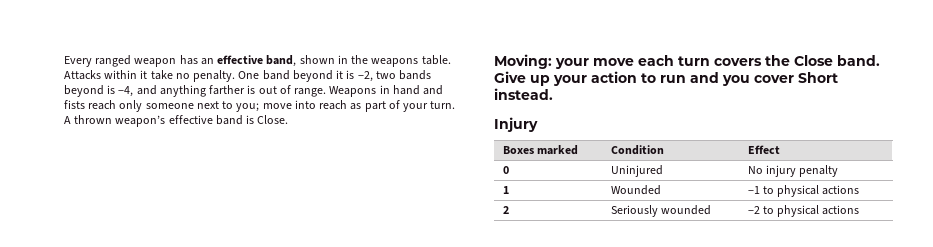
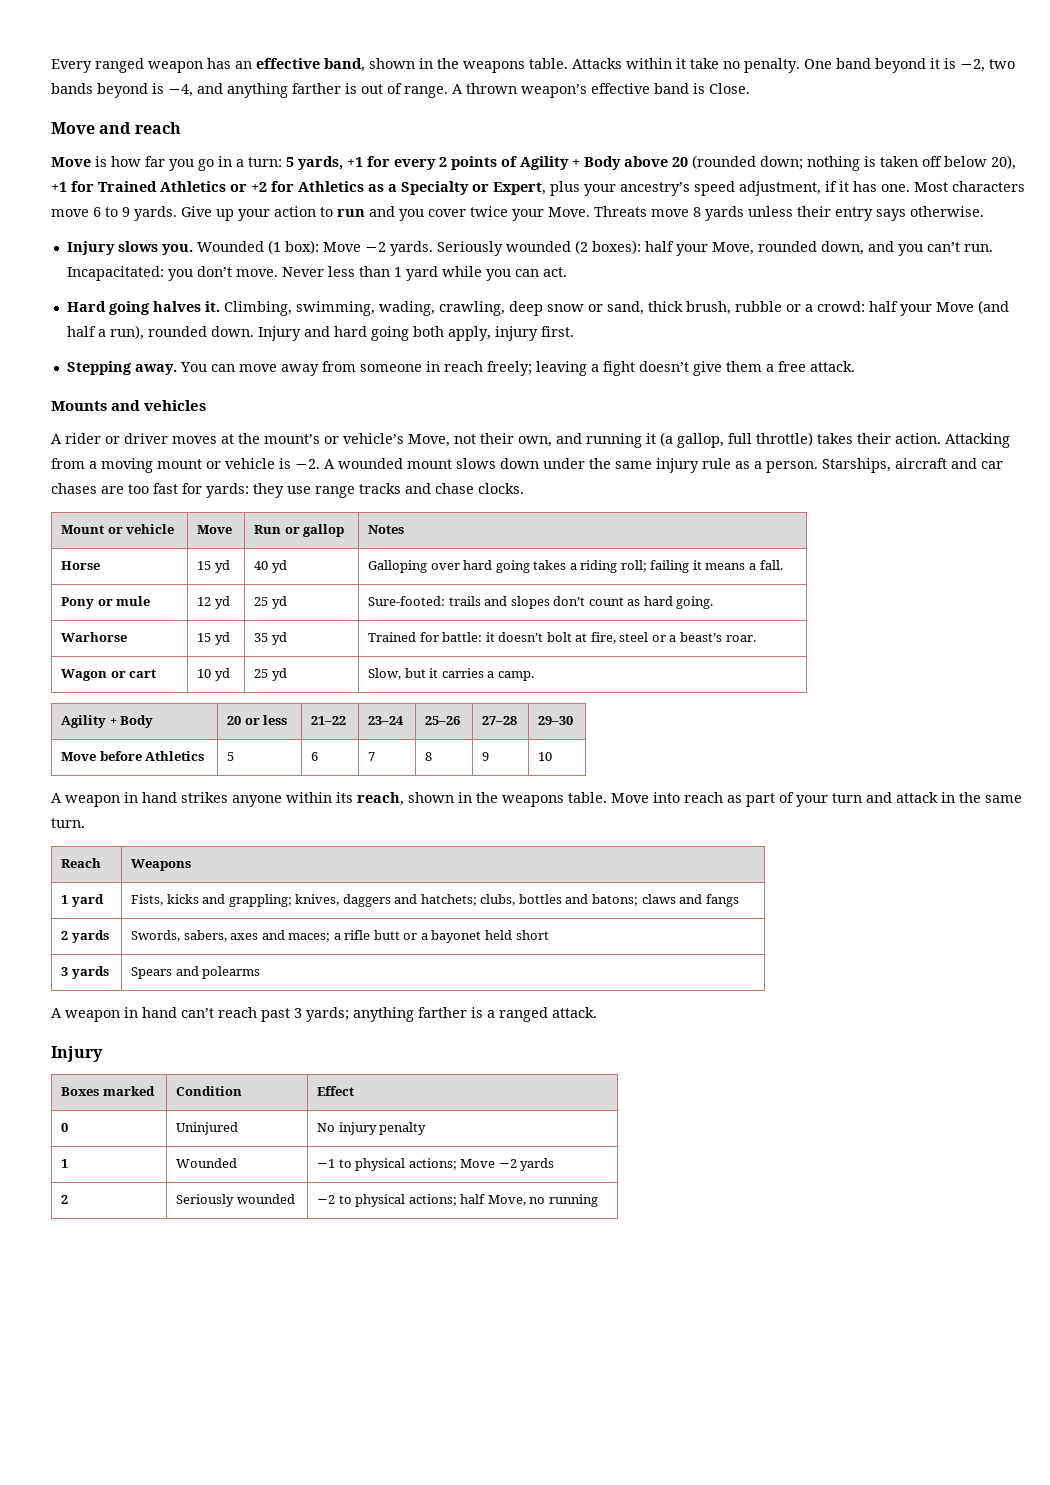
- Weapons in hand and fists reach only someone next to you; move into reach as part of your turn.
- Moving: your move each turn covers the Close band.
+ Move and reach
+ Move is how far you go in a turn: 5 yards, +1 for every 2 points of Agility + Body above 20 (rounded down; nothing is taken off below 20), +1 for Trained Athletics or +2 for Athletics as a Specialty or Expert, plus your ancestry’s speed adjustment, if it has one. Most characters move 6 to 9 yards.
- Give up your action to run and you cover Short instead.
+ Give up your action to run and you cover twice your Move. Threats move 8 yards unless their entry says otherwise.
+ Injury slows you. Wounded (1 box): Move −2 yards. Seriously wounded (2 boxes): half your Move, rounded down, and you can’t run. Incapacitated: you don’t move. Never less than 1 yard while you can act.
+ Hard going halves it. Climbing, swimming, wading, crawling, deep snow or sand, thick brush, rubble or a crowd: half your Move (and half a run), rounded down. Injury and hard going both apply, injury first.
+ Stepping away. You can move away from someone in reach freely; leaving a fight doesn’t give them a free attack.
+ Mounts and vehicles
+ A rider or driver moves at the mount’s or vehicle’s Move, not their own, and running it (a gallop, full throttle) takes their action. Attacking from a moving mount or vehicle is −2. A wounded mount slows down under the same injury rule as a person. Starships, aircraft and car chases are too fast for yards: they use range tracks and chase clocks.
+ Mount or vehicle | Move | Run or gallop | Notes
+ Horse | 15 yd | 40 yd | Galloping over hard going takes a riding roll; failing it means a fall.
+ Pony or mule | 12 yd | 25 yd | Sure-footed: trails and slopes don’t count as hard going.
+ Warhorse | 15 yd | 35 yd | Trained for battle: it doesn’t bolt at fire, steel or a beast’s roar.
+ Wagon or cart | 10 yd | 25 yd | Slow, but it carries a camp.
+ Agility + Body | 20 or less | 21–22 | 23–24 | 25–26 | 27–28 | 29–30
+ Move before Athletics | 5 | 6 | 7 | 8 | 9 | 10
+ A weapon in hand strikes anyone within its reach, shown in the weapons table. Move into reach as part of your turn and attack in the same turn.
+ Reach | Weapons
+ 1 yard | Fists, kicks and grappling; knives, daggers and hatchets; clubs, bottles and batons; claws and fangs
+ 2 yards | Swords, sabers, axes and maces; a rifle butt or a bayonet held short
+ 3 yards | Spears and polearms
+ A weapon in hand can’t reach past 3 yards; anything farther is a ranged attack.
- 1 | Wounded | −1 to physical actions
+ 1 | Wounded | −1 to physical actions; Move −2 yards
- 2 | Seriously wounded | −2 to physical actions
+ 2 | Seriously wounded | −2 to physical actions; half Move, no running

